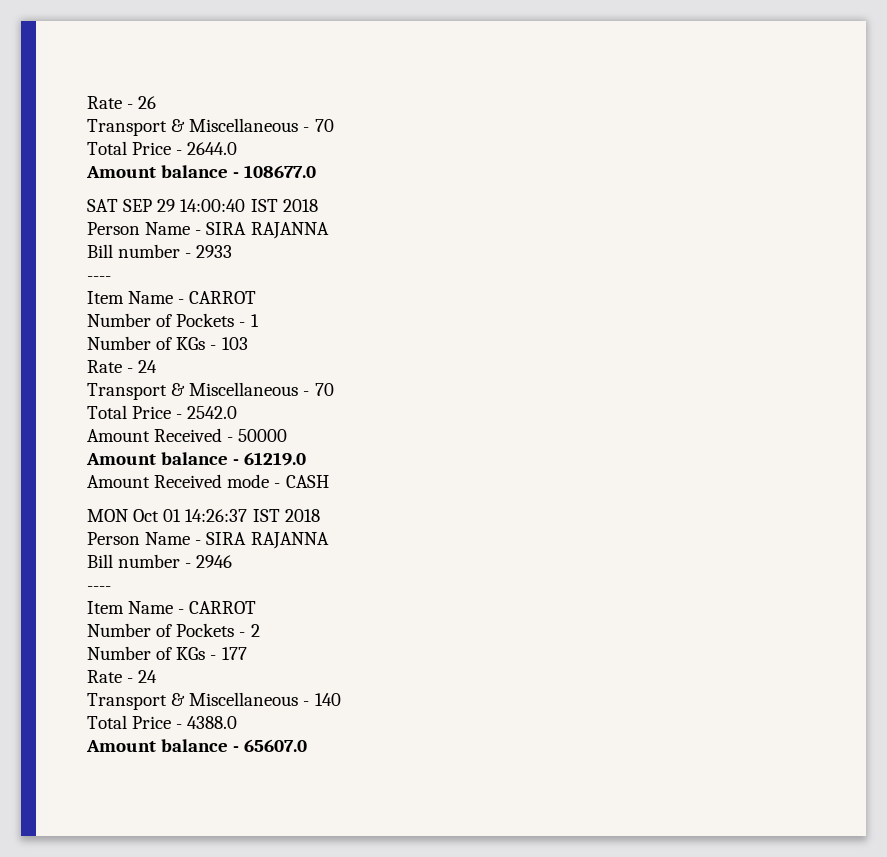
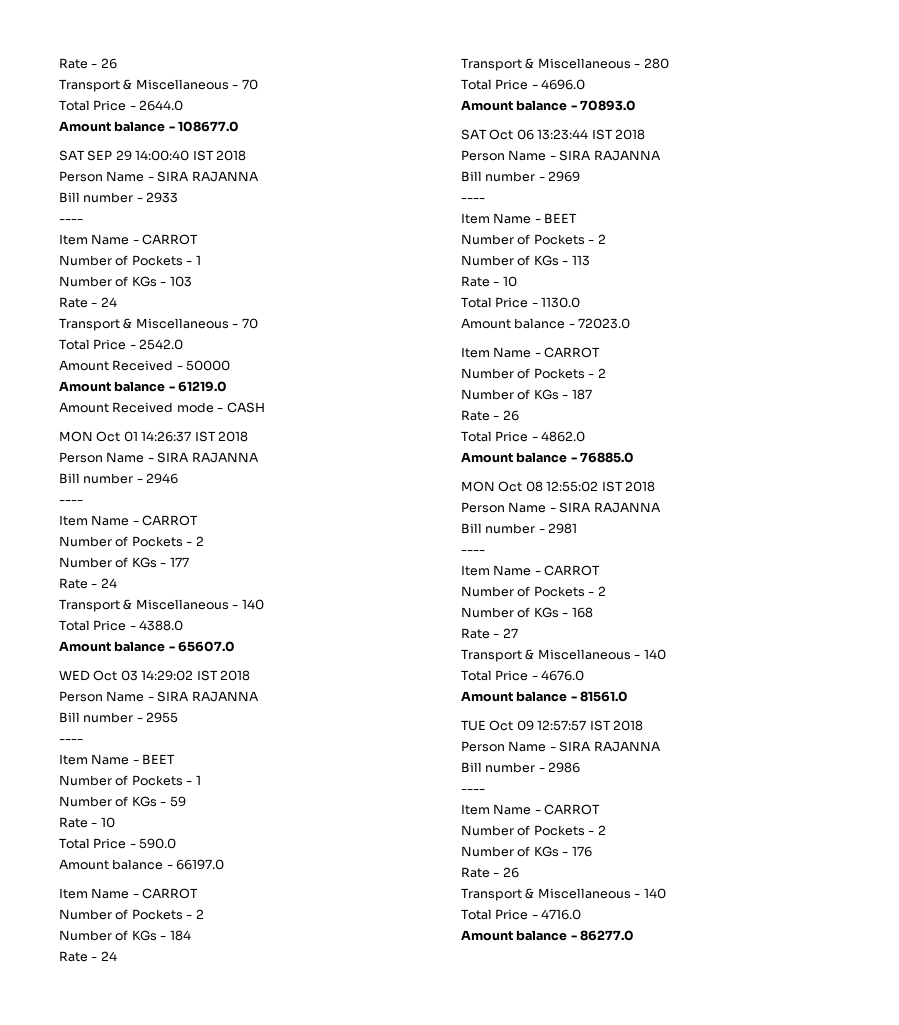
+ WED Oct 03 14:29:02 IST 2018
+ Person Name - SIRA RAJANNA
+ Bill number - 2955
+ ----
+ Item Name - BEET
+ Number of Pockets - 1
+ Number of KGs - 59
+ Rate - 10
+ Total Price - 590.0
+ Amount balance - 66197.0
+ Item Name - CARROT
+ Number of Pockets - 2
+ Number of KGs - 184
+ Rate - 24
+ Transport & Miscellaneous - 280
+ Total Price - 4696.0
+ Amount balance - 70893.0
+ SAT Oct 06 13:23:44 IST 2018
+ Person Name - SIRA RAJANNA
+ Bill number - 2969
+ ----
+ Item Name - BEET
+ Number of Pockets - 2
+ Number of KGs - 113
+ Rate - 10
+ Total Price - 1130.0
+ Amount balance - 72023.0
+ Item Name - CARROT
+ Number of Pockets - 2
+ Number of KGs - 187
+ Rate - 26
+ Total Price - 4862.0
+ Amount balance - 76885.0
+ MON Oct 08 12:55:02 IST 2018
+ Person Name - SIRA RAJANNA
+ Bill number - 2981
+ ----
+ Item Name - CARROT
+ Number of Pockets - 2
+ Number of KGs - 168
+ Rate - 27
+ Transport & Miscellaneous - 140
+ Total Price - 4676.0
+ Amount balance - 81561.0
+ TUE Oct 09 12:57:57 IST 2018
+ Person Name - SIRA RAJANNA
+ Bill number - 2986
+ ----
+ Item Name - CARROT
+ Number of Pockets - 2
+ Number of KGs - 176
+ Rate - 26
+ Transport & Miscellaneous - 140
+ Total Price - 4716.0
+ Amount balance - 86277.0

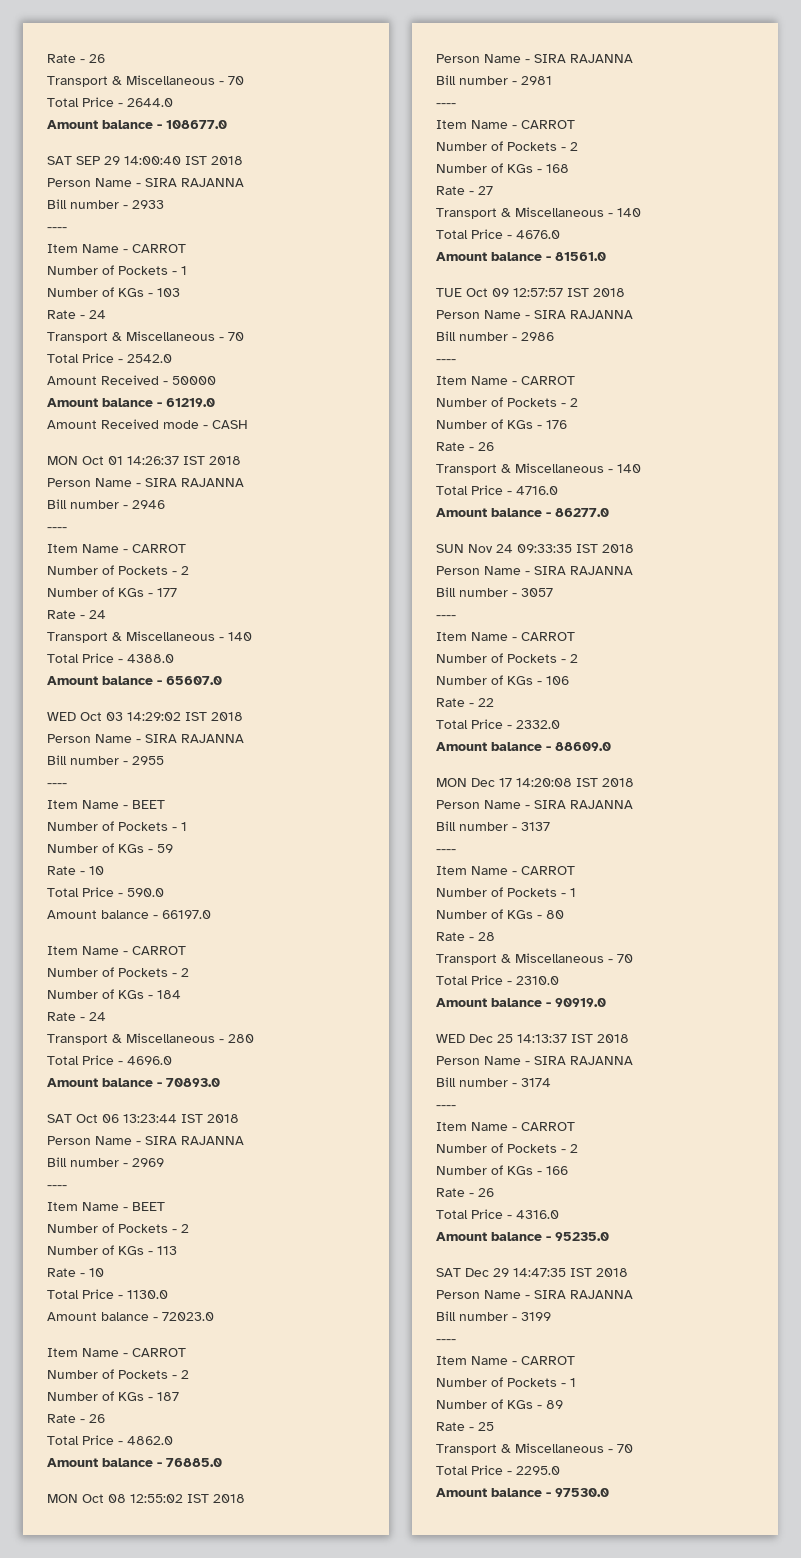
+ SUN Nov 24 09:33:35 IST 2018
+ Person Name - SIRA RAJANNA
+ Bill number - 3057
+ ----
+ Item Name - CARROT
+ Number of Pockets - 2
+ Number of KGs - 106
+ Rate - 22
+ Total Price - 2332.0
+ Amount balance - 88609.0
+ MON Dec 17 14:20:08 IST 2018
+ Person Name - SIRA RAJANNA
+ Bill number - 3137
+ ----
+ Item Name - CARROT
+ Number of Pockets - 1
+ Number of KGs - 80
+ Rate - 28
+ Transport & Miscellaneous - 70
+ Total Price - 2310.0
+ Amount balance - 90919.0
+ WED Dec 25 14:13:37 IST 2018
+ Person Name - SIRA RAJANNA
+ Bill number - 3174
+ ----
+ Item Name - CARROT
+ Number of Pockets - 2
+ Number of KGs - 166
+ Rate - 26
+ Total Price - 4316.0
+ Amount balance - 95235.0
+ SAT Dec 29 14:47:35 IST 2018
+ Person Name - SIRA RAJANNA
+ Bill number - 3199
+ ----
+ Item Name - CARROT
+ Number of Pockets - 1
+ Number of KGs - 89
+ Rate - 25
+ Transport & Miscellaneous - 70
+ Total Price - 2295.0
+ Amount balance - 97530.0

